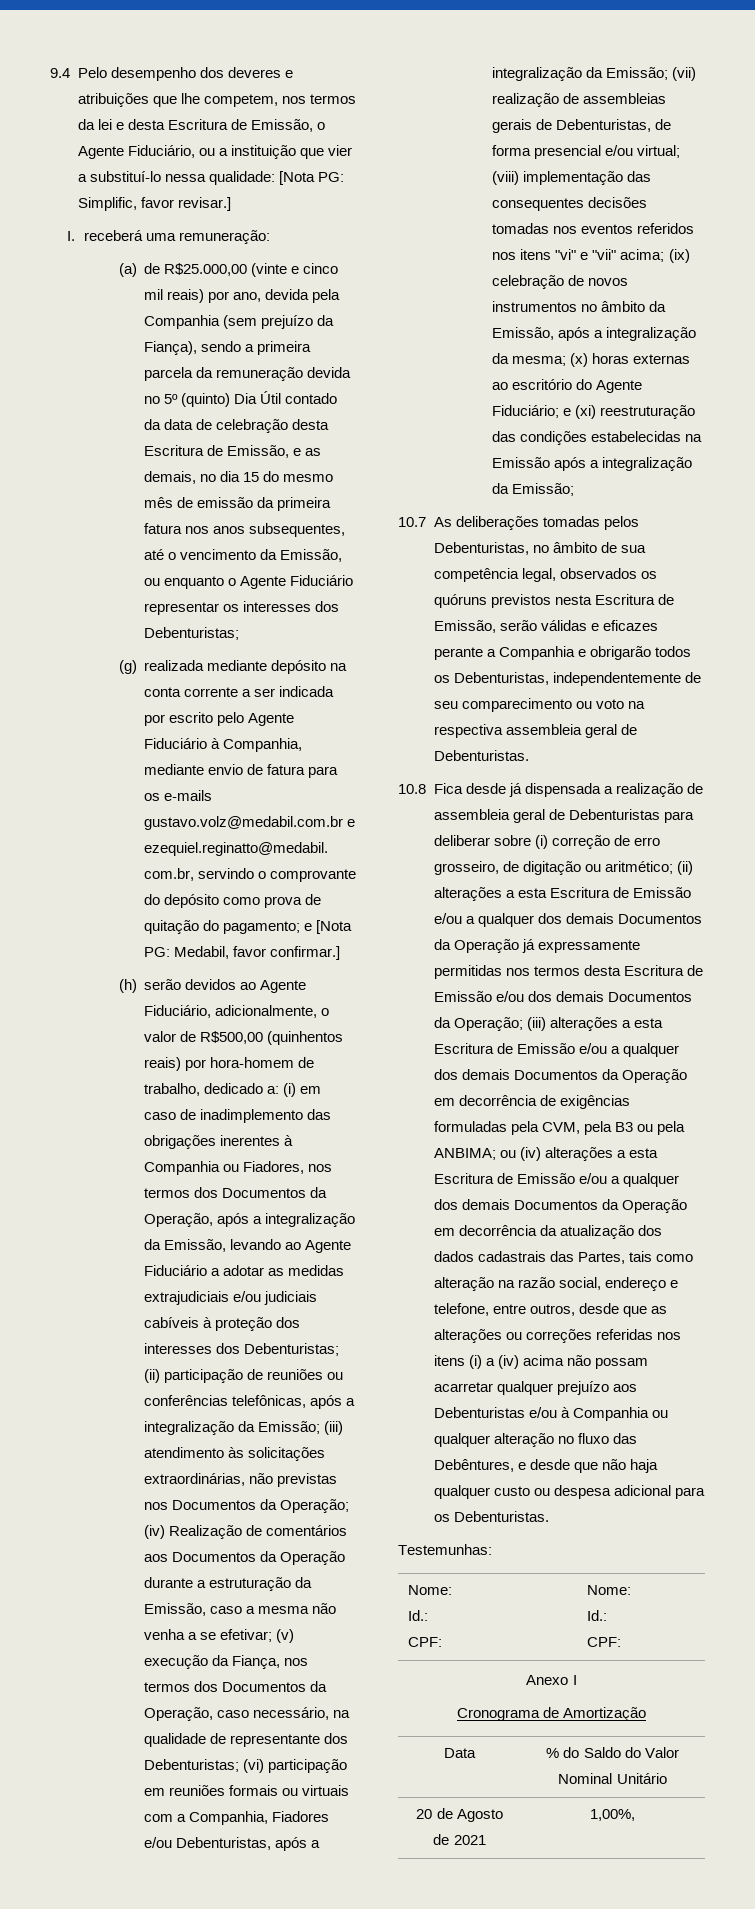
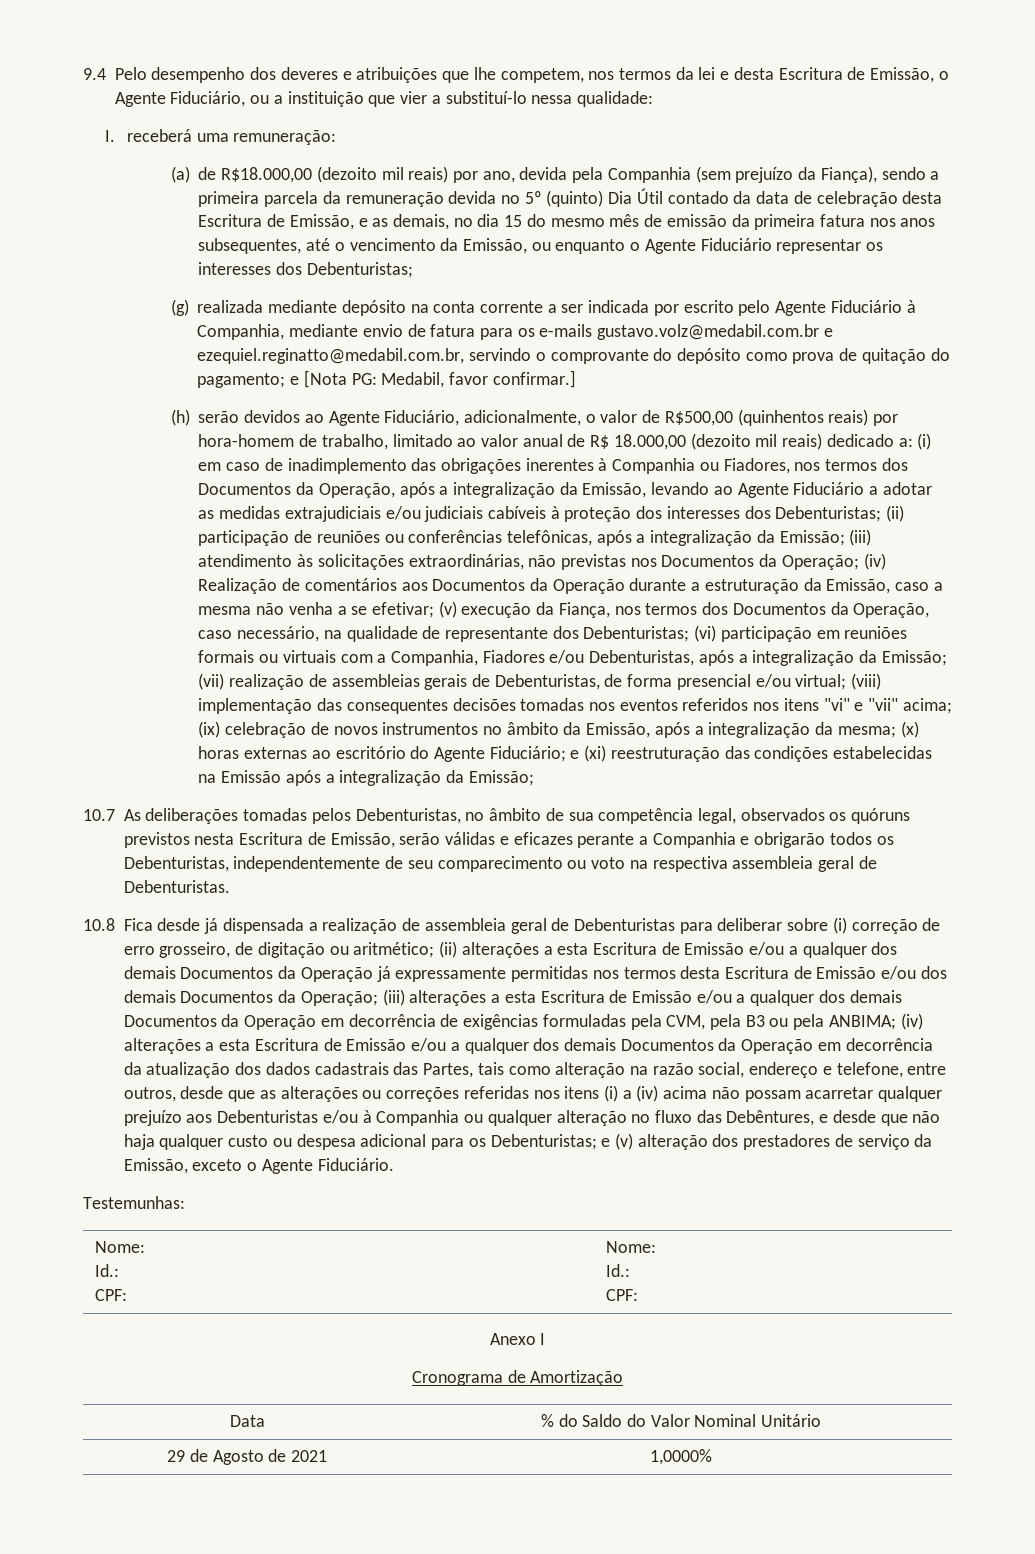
- 9.4 Pelo desempenho dos deveres e atribuições que lhe competem, nos termos da lei e desta Escritura de Emissão, o Agente Fiduciário, ou a instituição que vier a substituí-lo nessa qualidade: [Nota PG: Simplific, favor revisar.]
+ 9.4 Pelo desempenho dos deveres e atribuições que lhe competem, nos termos da lei e desta Escritura de Emissão, o Agente Fiduciário, ou a instituição que vier a substituí-lo nessa qualidade:
- (a) de R$25.000,00 (vinte e cinco mil reais) por ano, devida pela Companhia (sem prejuízo da Fiança), sendo a primeira parcela da remuneração devida no 5º (quinto) Dia Útil contado da data de celebração desta Escritura de Emissão, e as demais, no dia 15 do mesmo mês de emissão da primeira fatura nos anos subsequentes, até o vencimento da Emissão, ou enquanto o Agente Fiduciário representar os interesses dos Debenturistas;
+ (a) de R$18.000,00 (dezoito mil reais) por ano, devida pela Companhia (sem prejuízo da Fiança), sendo a primeira parcela da remuneração devida no 5º (quinto) Dia Útil contado da data de celebração desta Escritura de Emissão, e as demais, no dia 15 do mesmo mês de emissão da primeira fatura nos anos subsequentes, até o vencimento da Emissão, ou enquanto o Agente Fiduciário representar os interesses dos Debenturistas;
- (h) serão devidos ao Agente Fiduciário, adicionalmente, o valor de R$500,00 (quinhentos reais) por hora-homem de trabalho, dedicado a:
+ (h) serão devidos ao Agente Fiduciário, adicionalmente, o valor de R$500,00 (quinhentos reais) por hora-homem de trabalho, limitado ao valor anual de R$ 18.000,00 (dezoito mil reais) dedicado a:
- ou (iv) alterações a esta Escritura de Emissão e/ou a qualquer dos demais Documentos da Operação em decorrência da atualização dos dados cadastrais das Partes, tais como alteração na razão social, endereço e telefone, entre outros, desde que as alterações ou correções referidas nos itens (i) a (iv) acima não possam acarretar qualquer prejuízo aos Debenturistas e/ou à Companhia ou qualquer alteração no fluxo das Debêntures, e desde que não haja qualquer custo ou despesa adicional para os Debenturistas.
+ (iv) alterações a esta Escritura de Emissão e/ou a qualquer dos demais Documentos da Operação em decorrência da atualização dos dados cadastrais das Partes, tais como alteração na razão social, endereço e telefone, entre outros, desde que as alterações ou correções referidas nos itens (i) a (iv) acima não possam acarretar qualquer prejuízo aos Debenturistas e/ou à Companhia ou qualquer alteração no fluxo das Debêntures, e desde que não haja qualquer custo ou despesa adicional para os Debenturistas; e (v) alteração dos prestadores de serviço da Emissão, exceto o Agente Fiduciário.
- 20 de Agosto de 2021 | 1,00%,
+ 29 de Agosto de 2021 | 1,0000%

